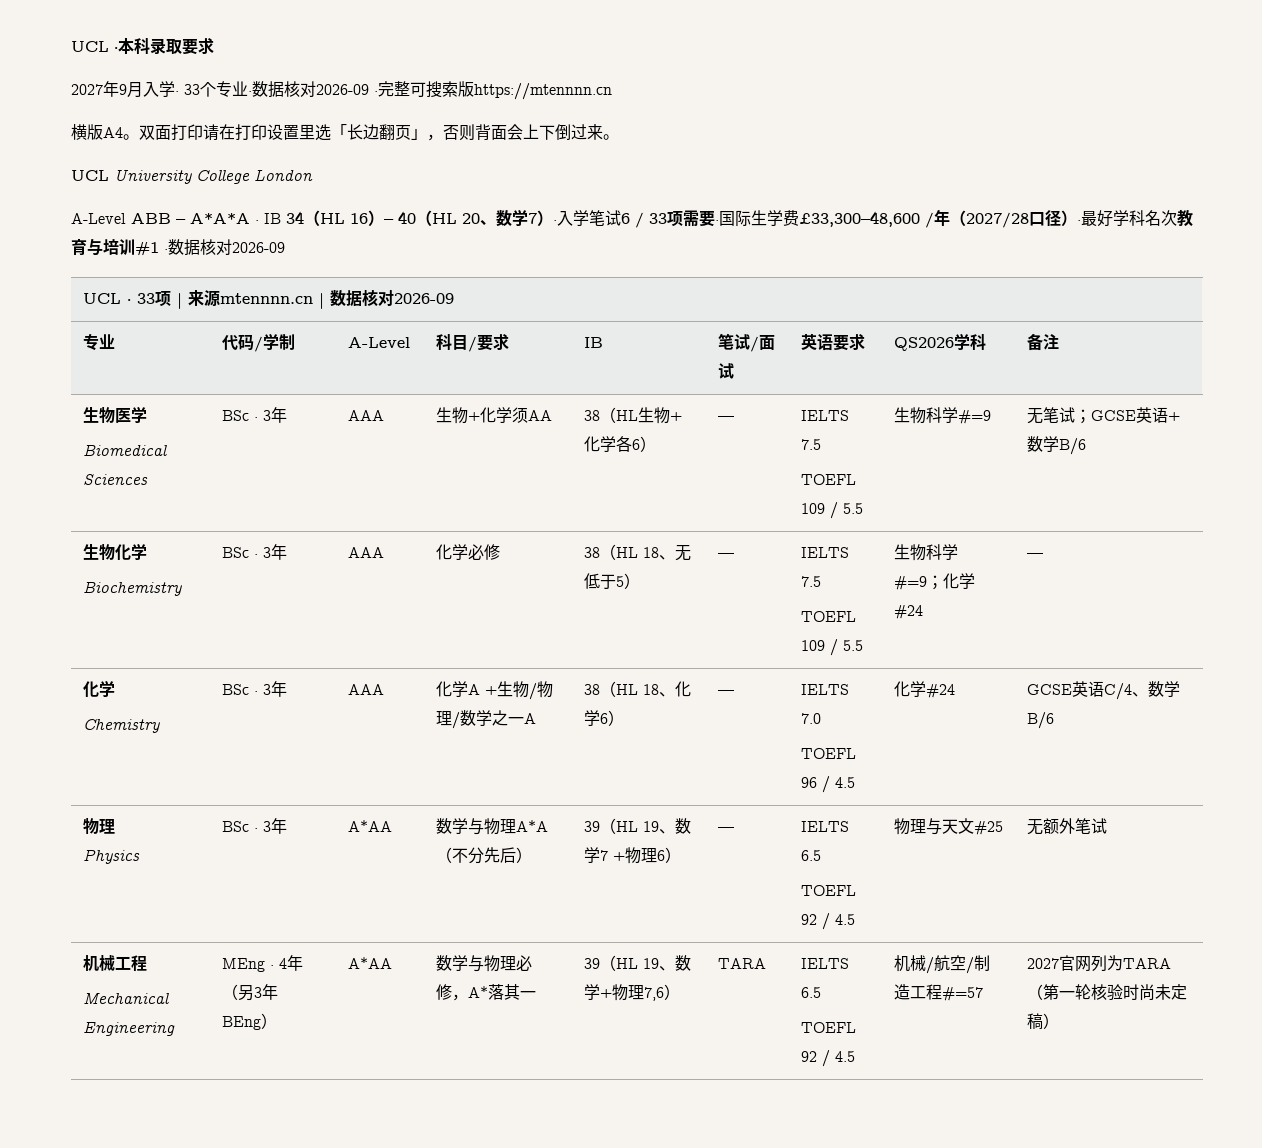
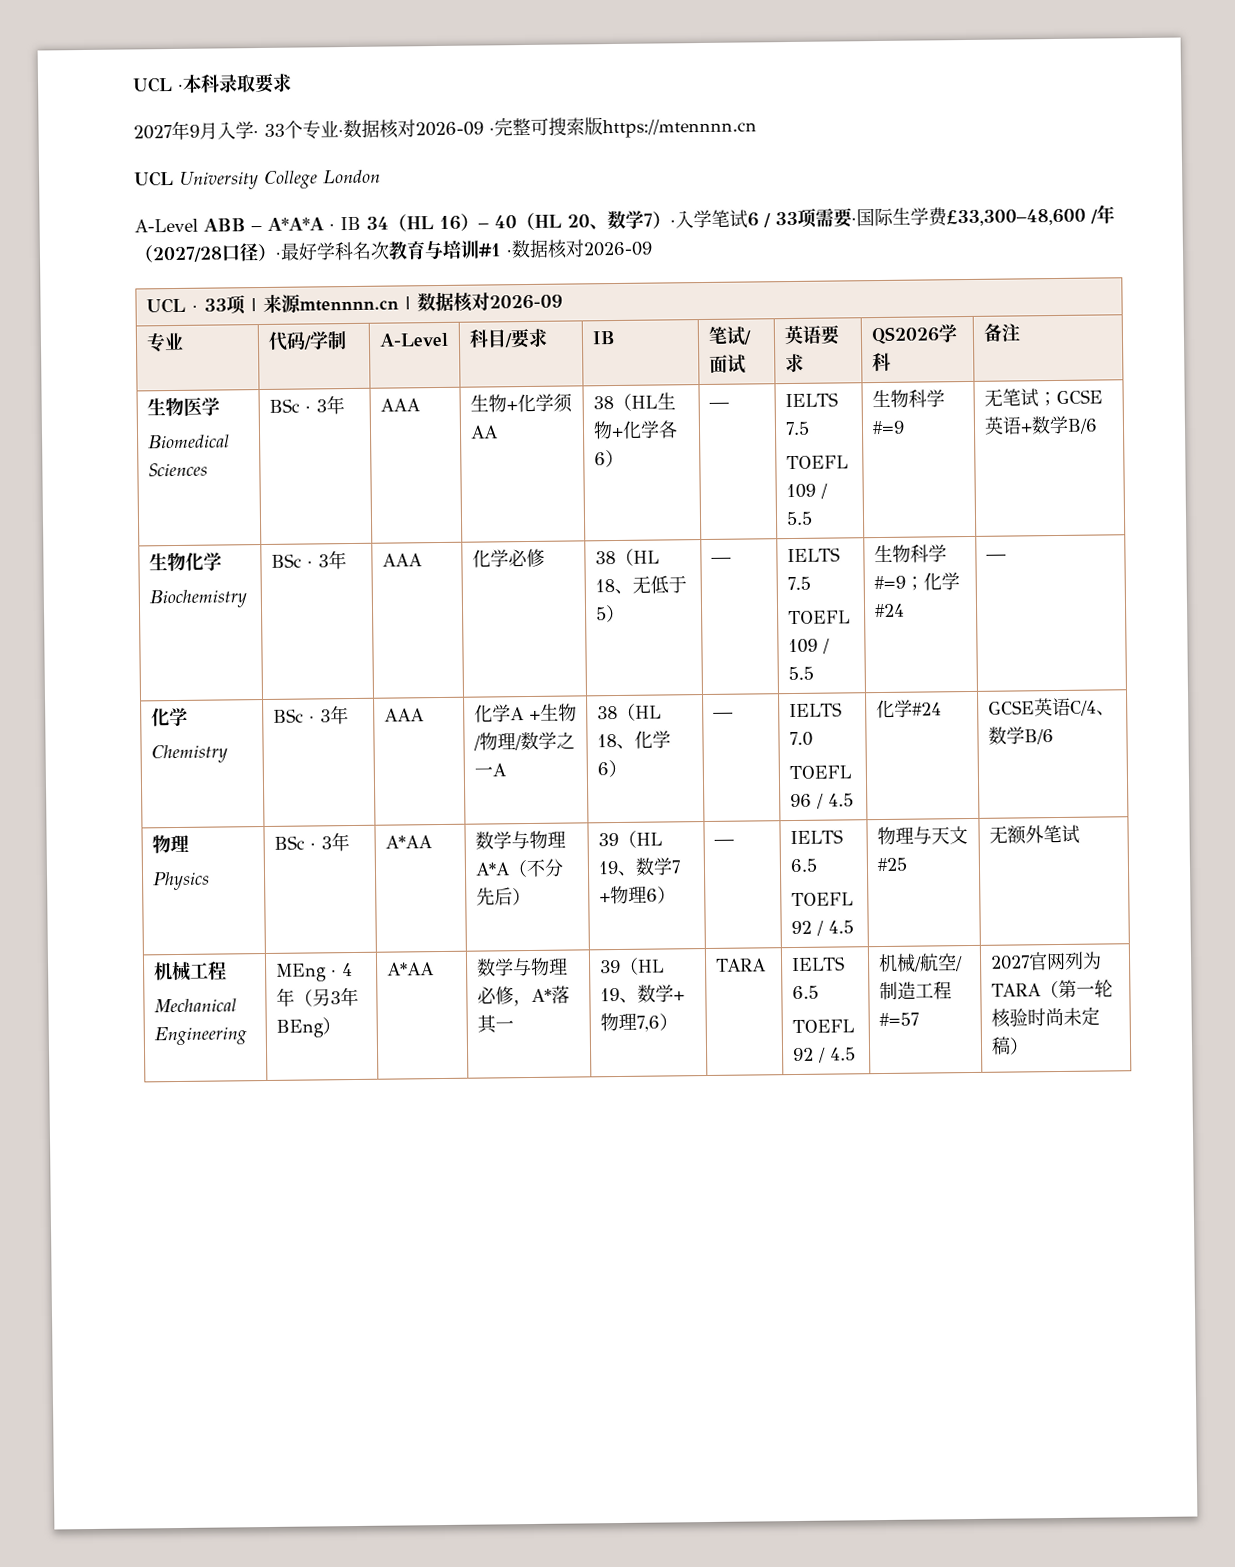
- 横版A4。双面打印请在打印设置里选「长边翻页」，否则背面会上下倒过来。

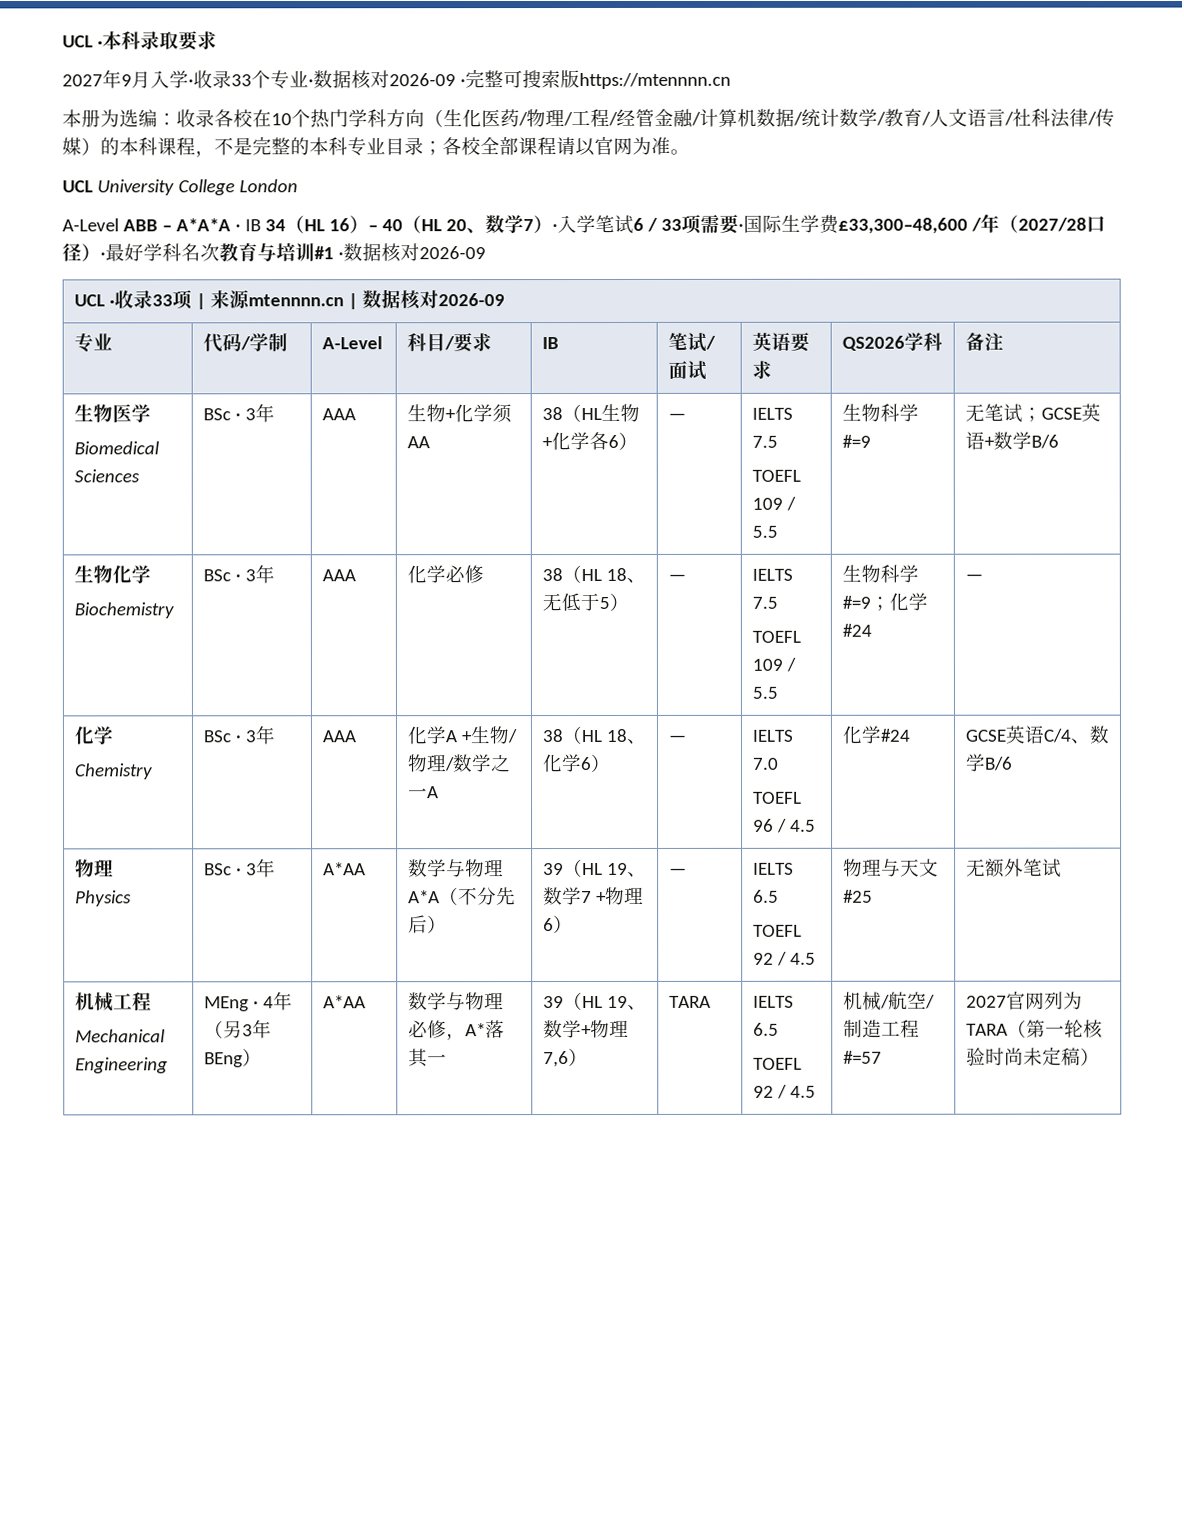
- 2027年9月入学· 33个专业·数据核对2026-09 ·完整可搜索版https://mtennnn.cn
+ 2027年9月入学·收录33个专业·数据核对2026-09 ·完整可搜索版https://mtennnn.cn
+ 本册为选编：收录各校在10个热门学科方向（生化医药/物理/工程/经管金融/计算机数据/统计数学/教育/人文语言/社科法律/传媒）的本科课程，不是完整的本科专业目录；各校全部课程请以官网为准。
- UCL · 33项 | 来源mtennnn.cn | 数据核对2026-09
+ UCL ·收录33项 | 来源mtennnn.cn | 数据核对2026-09

